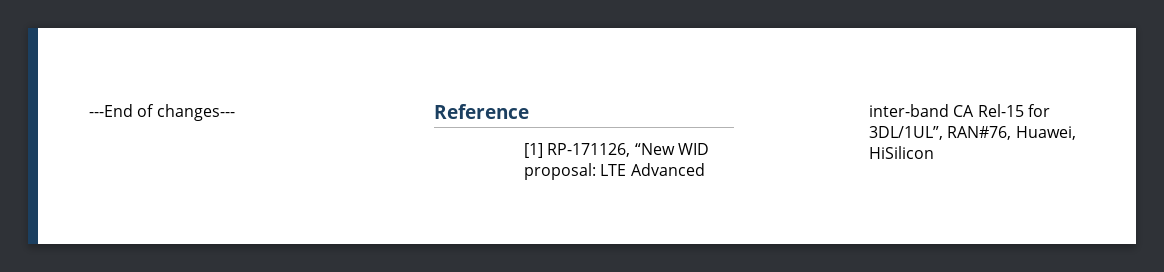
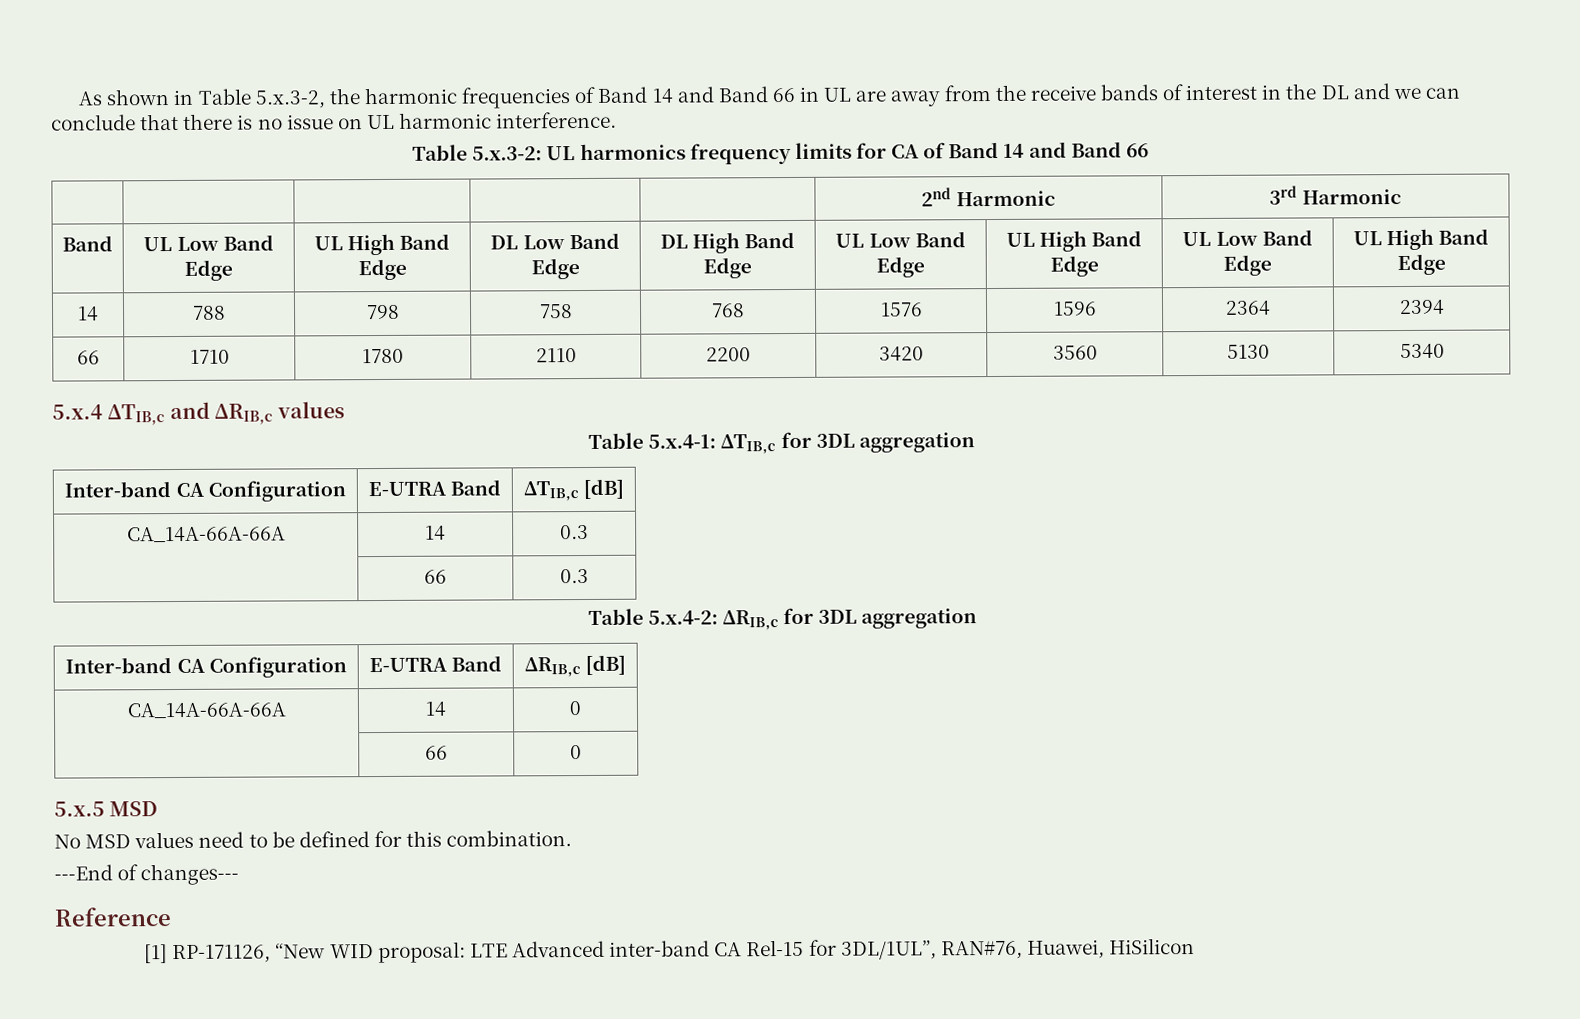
+ As shown in Table 5.x.3-2, the harmonic frequencies of Band 14 and Band 66 in UL are away from the receive bands of interest in the DL and we can conclude that there is no issue on UL harmonic interference.
+ Table 5.x.3-2: UL harmonics frequency limits for CA of Band 14 and Band 66
+ | | | | | 2nd Harmonic | 3rd Harmonic
+ Band | UL Low Band Edge | UL High Band Edge | DL Low Band Edge | DL High Band Edge | UL Low Band Edge | UL High Band Edge | UL Low Band Edge | UL High Band Edge
+ 14 | 788 | 798 | 758 | 768 | 1576 | 1596 | 2364 | 2394
+ 66 | 1710 | 1780 | 2110 | 2200 | 3420 | 3560 | 5130 | 5340
+ 5.x.4 ΔTIB,c and ΔRIB,c values
+ Table 5.x.4-1: ΔTIB,c for 3DL aggregation
+ Inter-band CA Configuration | E-UTRA Band | ΔTIB,c [dB]
+ CA_14A-66A-66A | 14 | 0.3
+ | 66 | 0.3
+ Table 5.x.4-2: ΔRIB,c for 3DL aggregation
+ Inter-band CA Configuration | E-UTRA Band | ΔRIB,c [dB]
+ CA_14A-66A-66A | 14 | 0
+ | 66 | 0
+ 5.x.5 MSD
+ No MSD values need to be defined for this combination.

